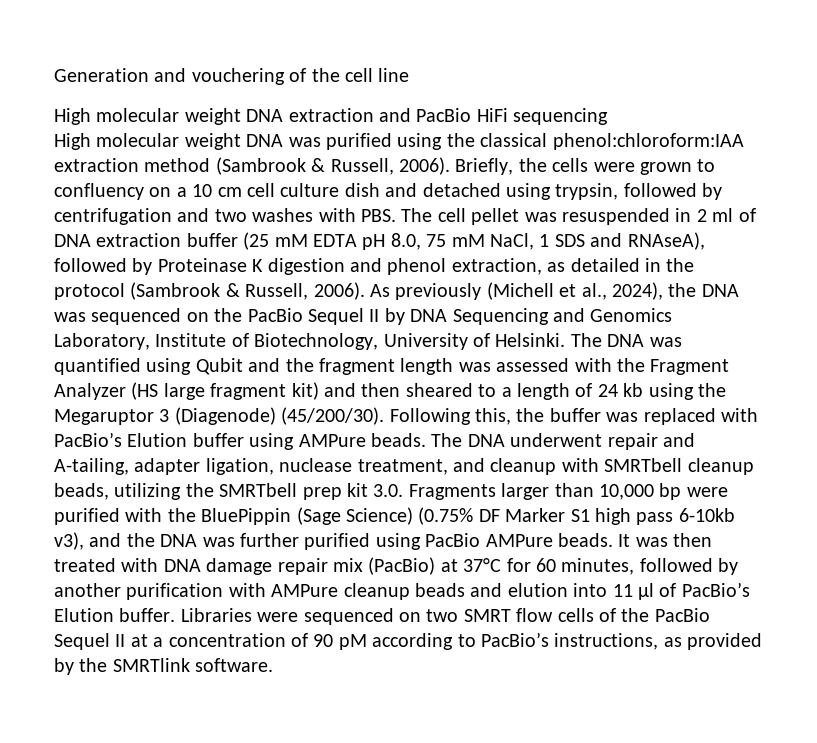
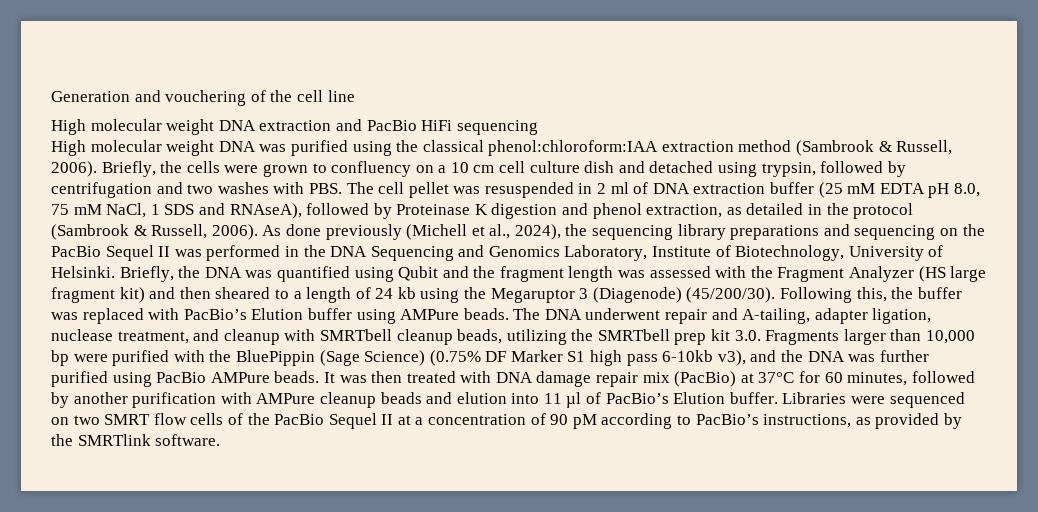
- As previously (Michell et al., 2024), the DNA was sequenced on the PacBio Sequel II by DNA Sequencing and Genomics Laboratory, Institute of Biotechnology, University of Helsinki.
+ As done previously (Michell et al., 2024), the sequencing library preparations and sequencing on the PacBio Sequel II was performed in the DNA Sequencing and Genomics Laboratory, Institute of Biotechnology, University of Helsinki.
- The DNA was quantified using Qubit and the fragment length was assessed with the Fragment Analyzer (HS large fragment kit) and then sheared to a length of 24 kb using the Megaruptor 3 (Diagenode) (45/200/30).
+ Briefly, the DNA was quantified using Qubit and the fragment length was assessed with the Fragment Analyzer (HS large fragment kit) and then sheared to a length of 24 kb using the Megaruptor 3 (Diagenode) (45/200/30).

